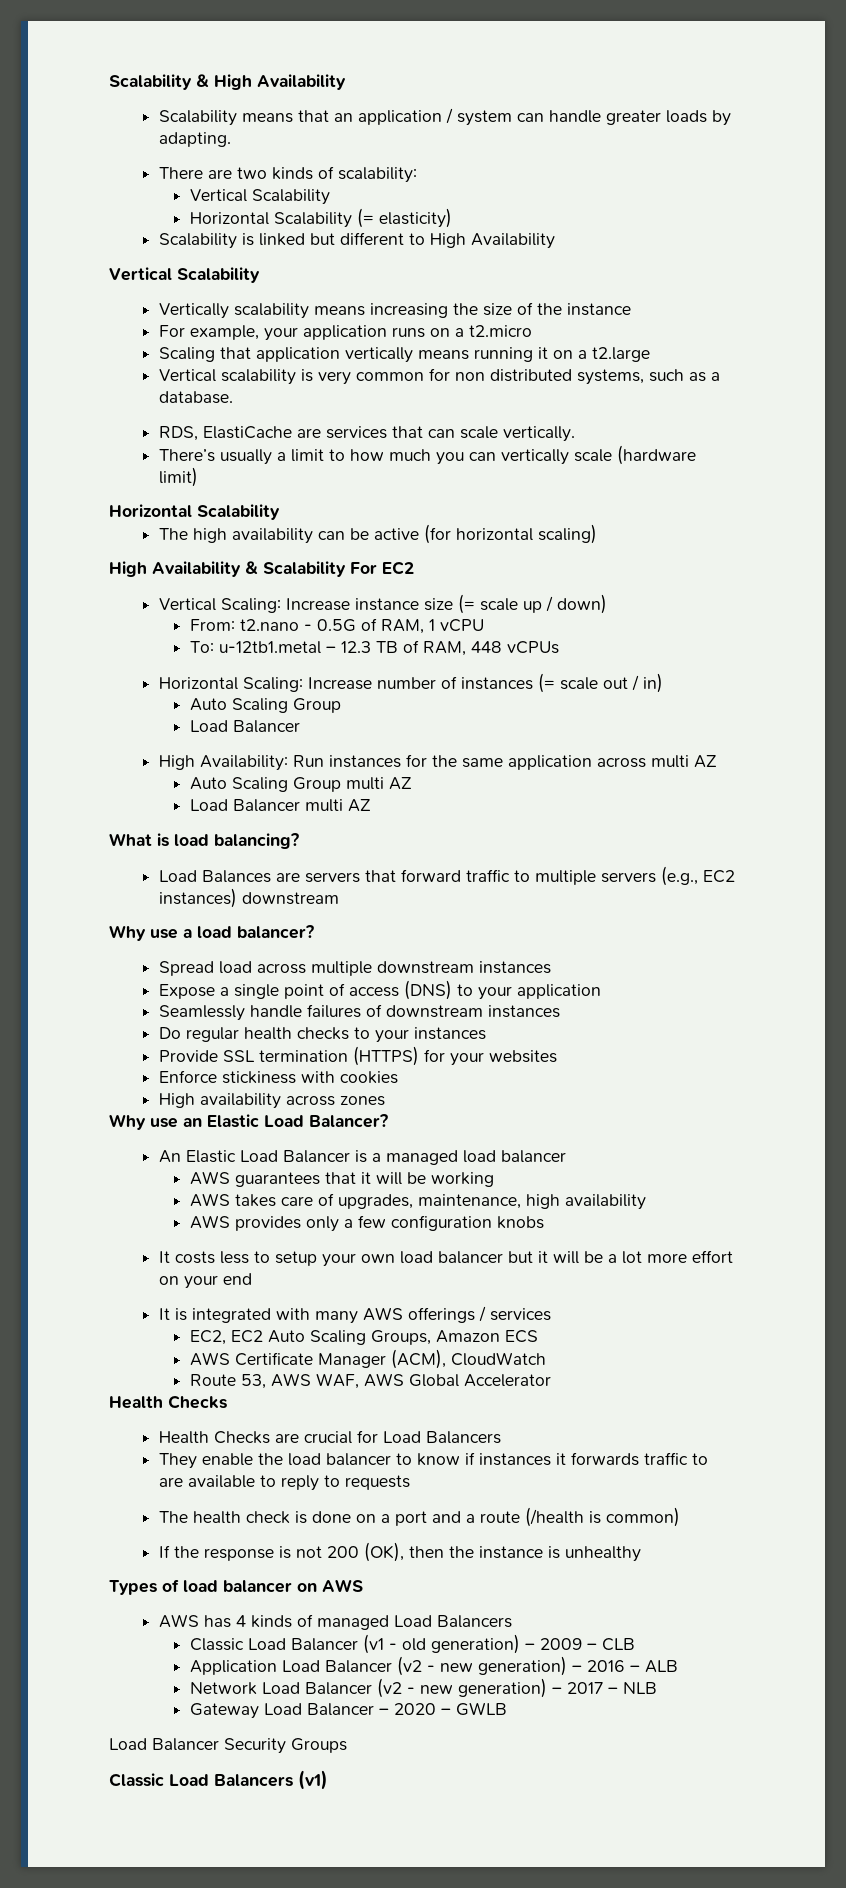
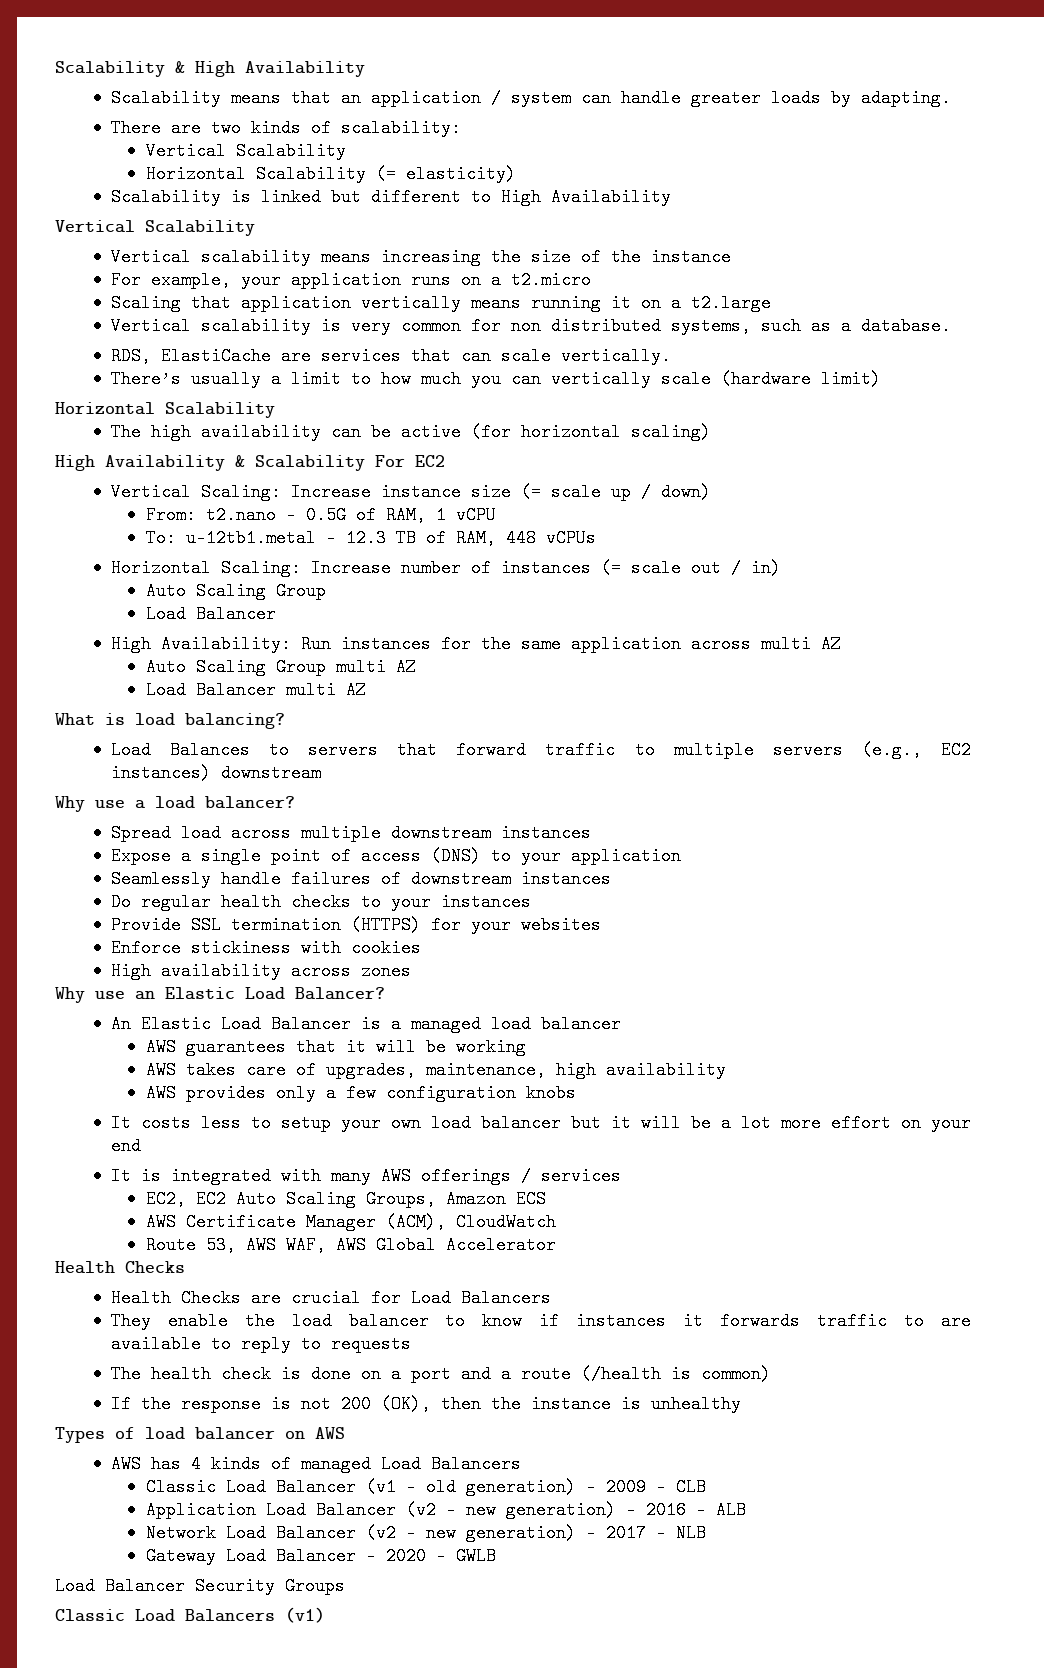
- Vertically scalability means increasing the size of the instance
+ Vertical scalability means increasing the size of the instance
- Load Balances are servers that forward traffic to multiple servers (e.g., EC2 instances) downstream
+ Load Balances to servers that forward traffic to multiple servers (e.g., EC2 instances) downstream

